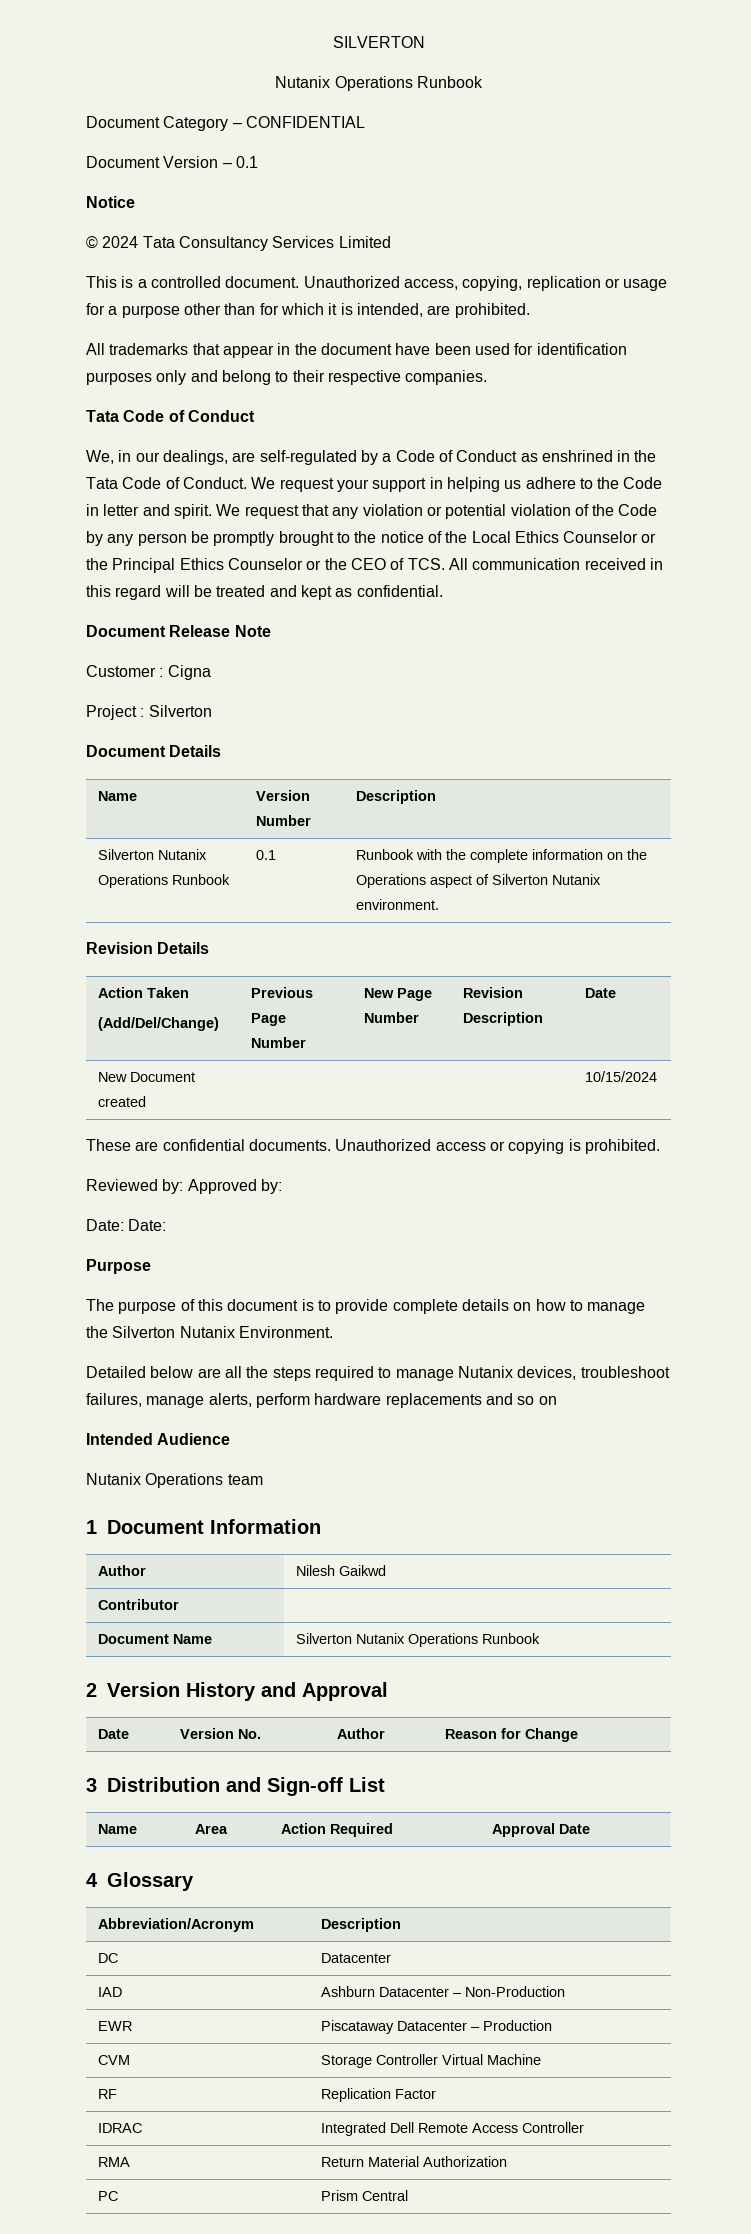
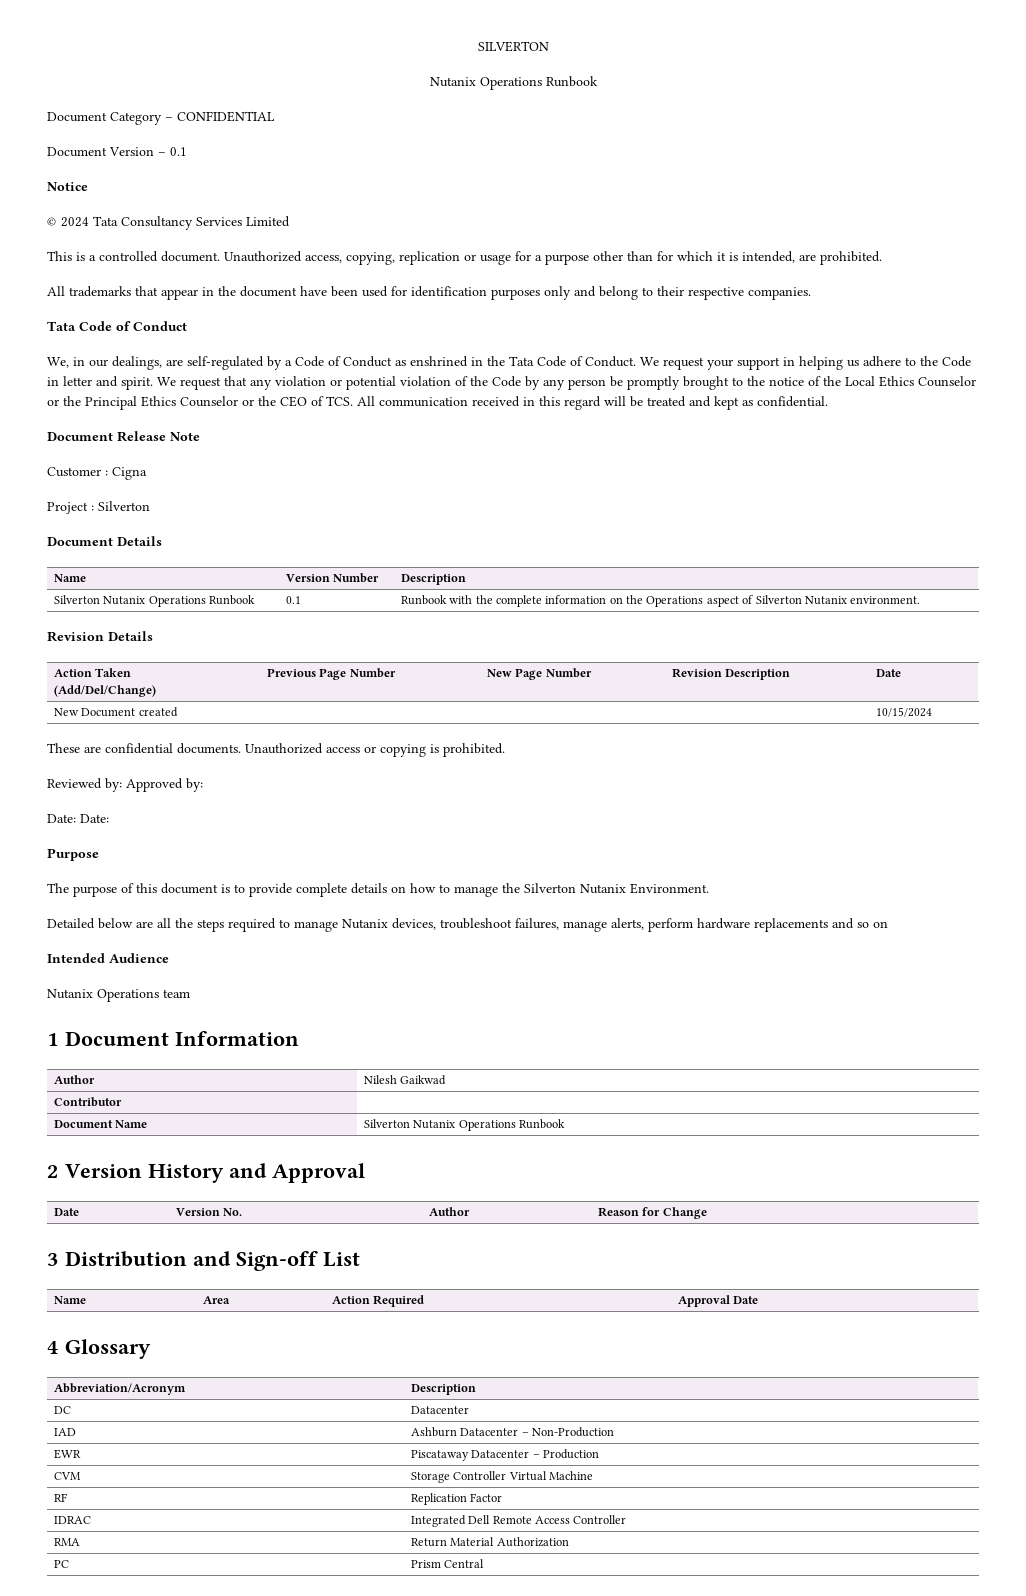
- Author | Nilesh Gaikwd
+ Author | Nilesh Gaikwad

